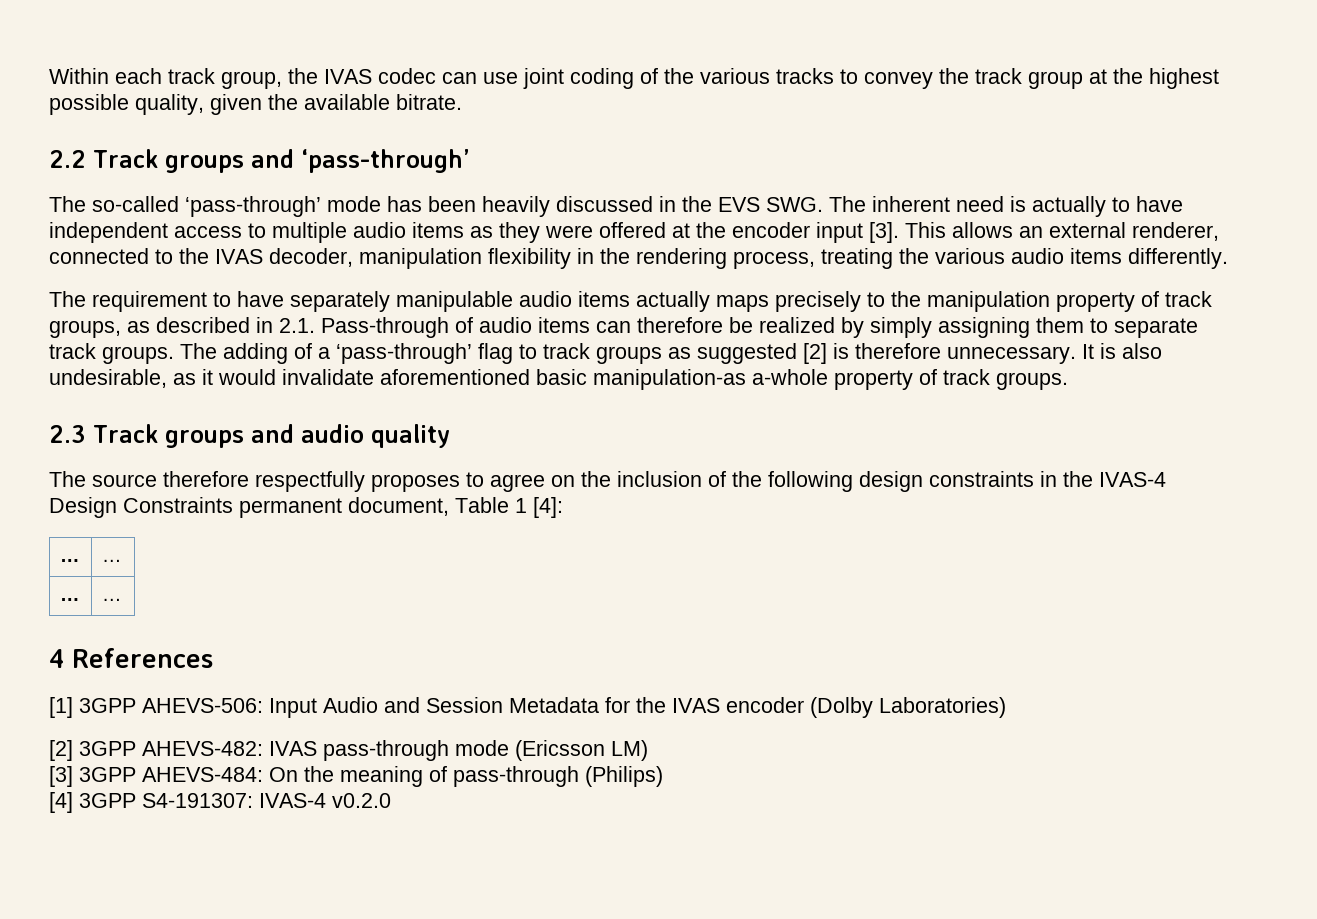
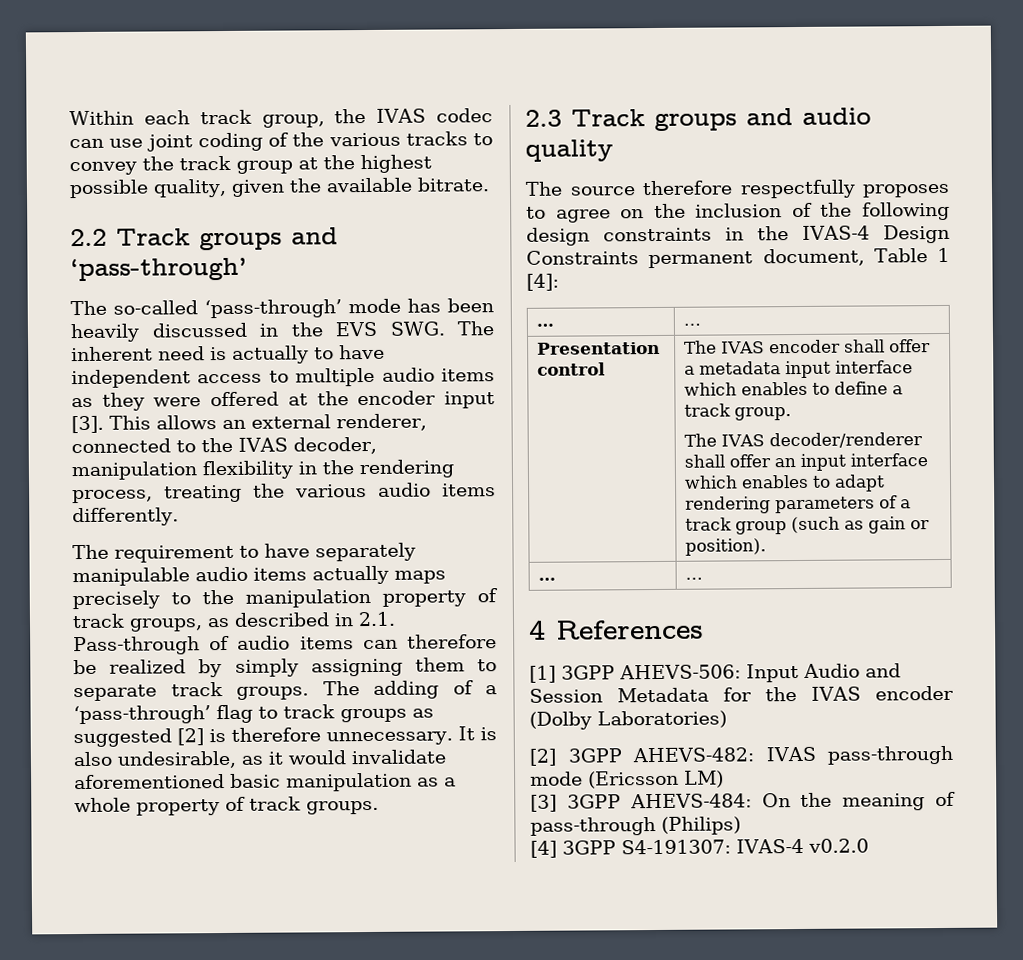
- It is also undesirable, as it would invalidate aforementioned basic manipulation-as a-whole property of track groups.
+ It is also undesirable, as it would invalidate aforementioned basic manipulation as a whole property of track groups.
+ Presentation control | The IVAS encoder shall offer a metadata input interface which enables to define a track group.
+ The IVAS decoder/renderer shall offer an input interface which enables to adapt rendering parameters of a track group (such as gain or position).

